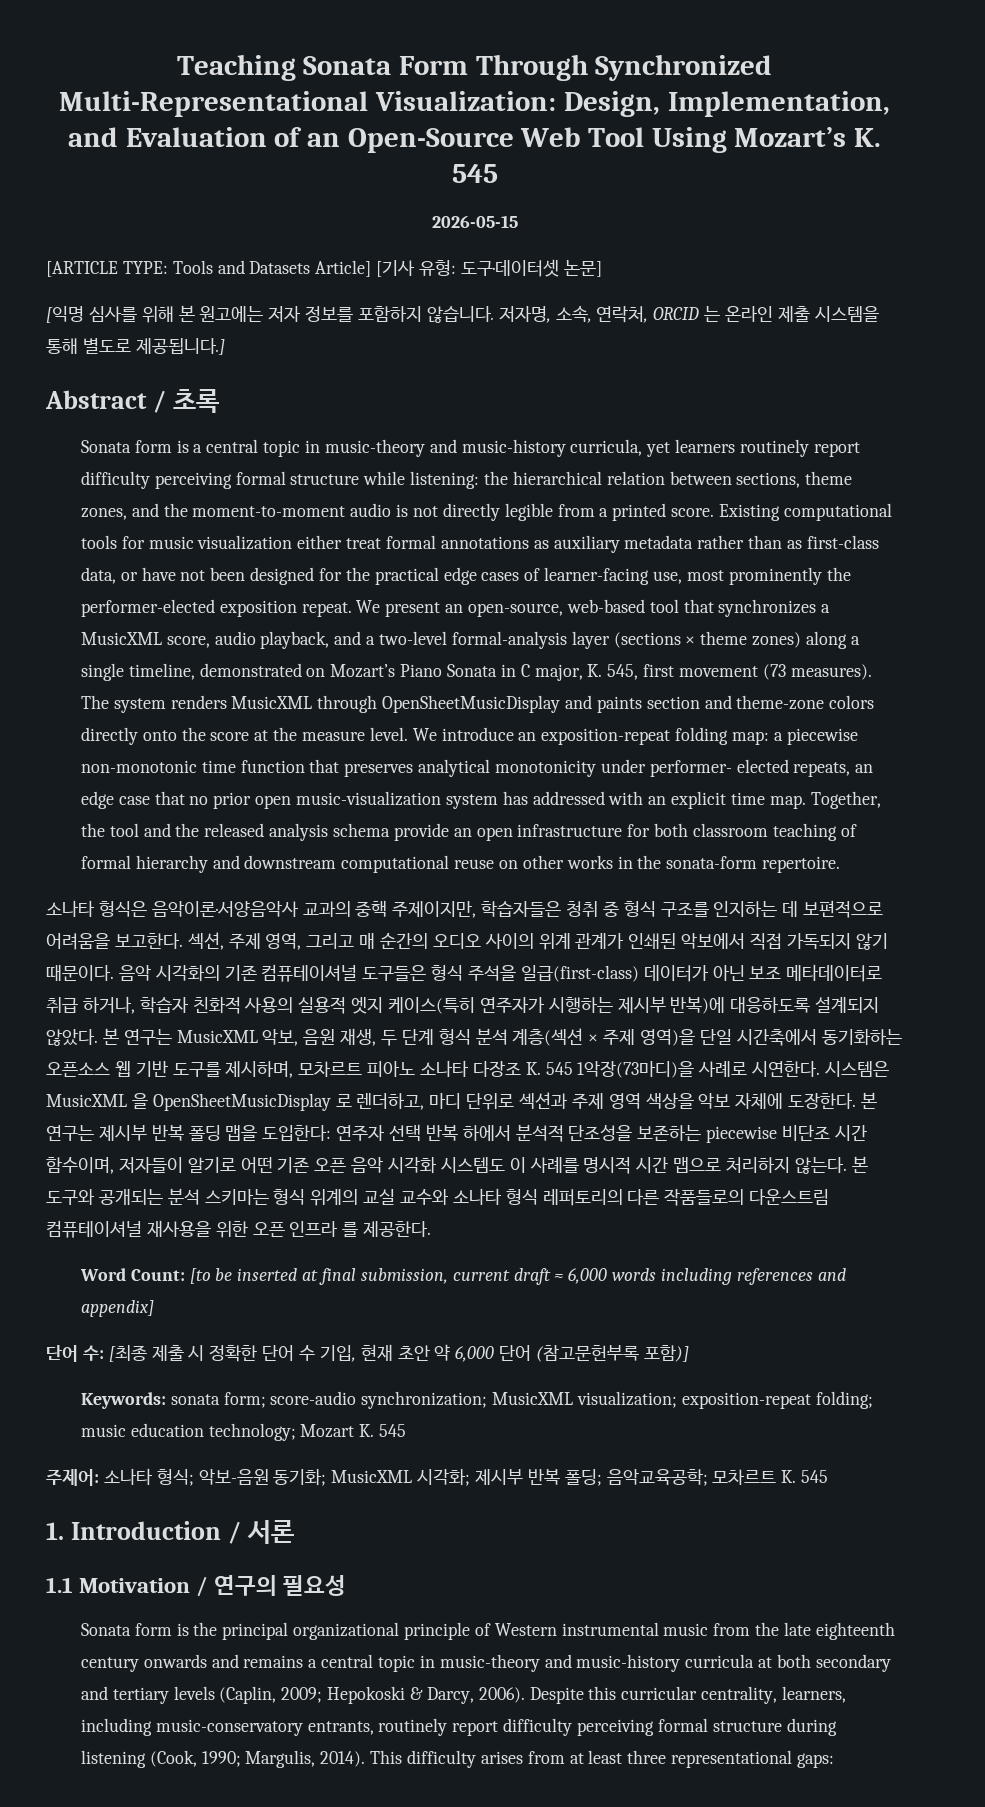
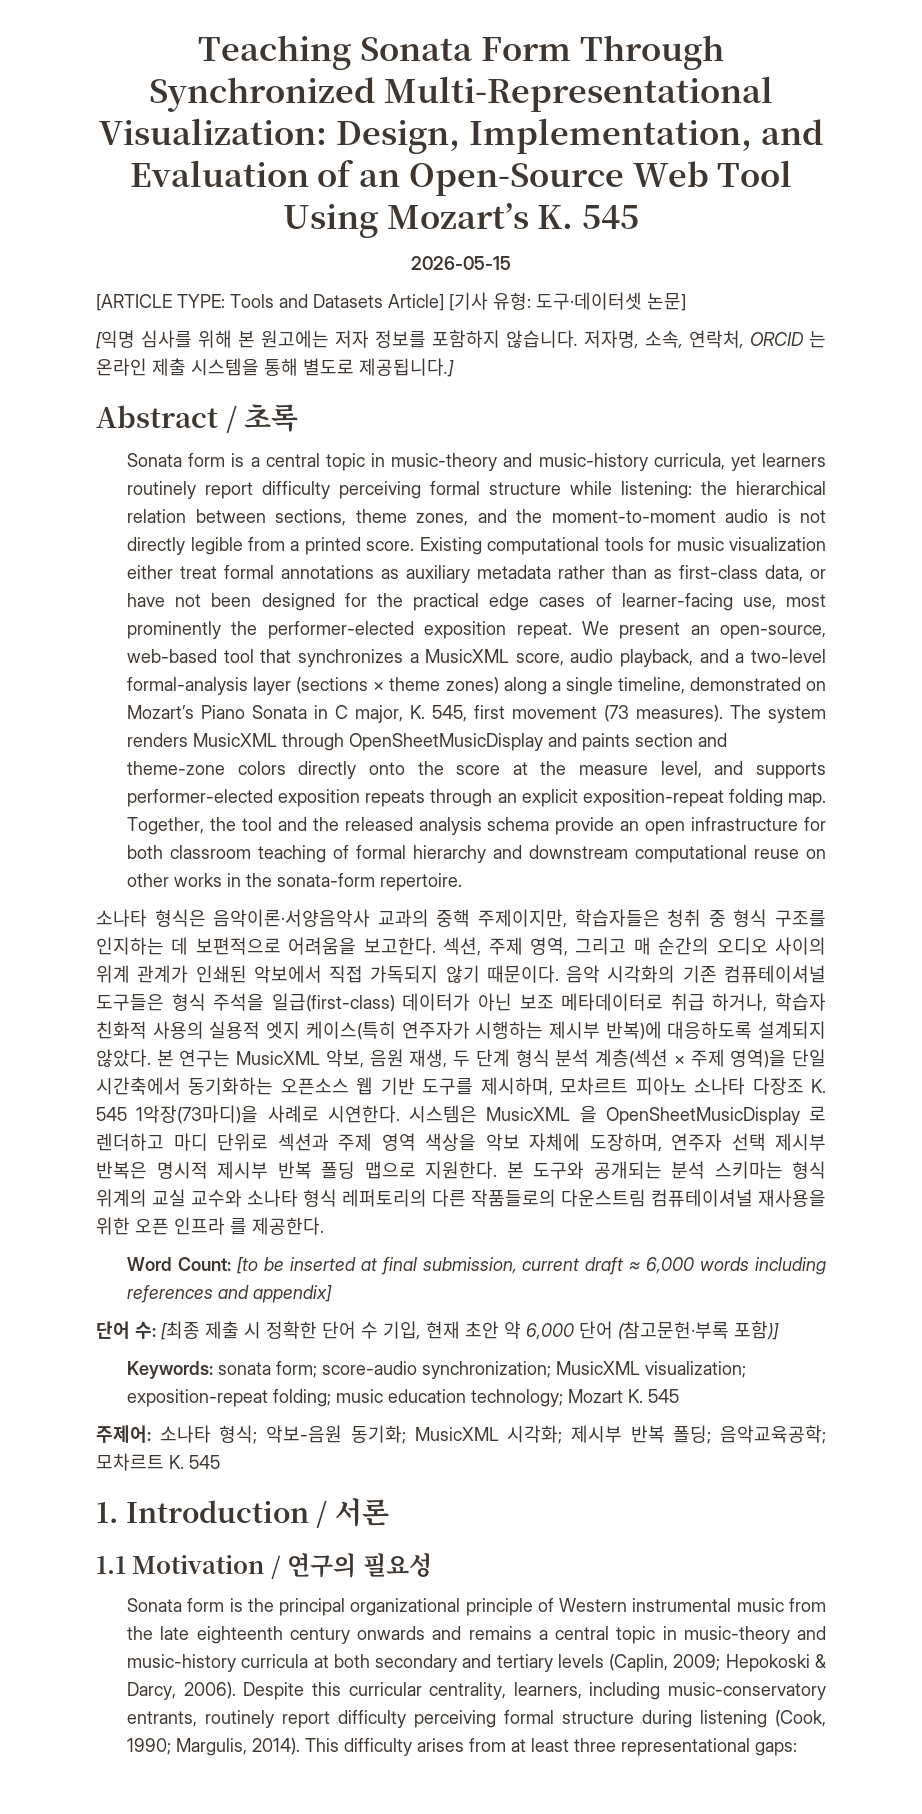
- The system renders MusicXML through OpenSheetMusicDisplay and paints section and theme-zone colors directly onto the score at the measure level. We introduce an exposition-repeat folding map: a piecewise non-monotonic time function that preserves analytical monotonicity under performer- elected repeats, an edge case that no prior open music-visualization system has addressed with an explicit time map.
+ The system renders MusicXML through OpenSheetMusicDisplay and paints section and theme-zone colors directly onto the score at the measure level, and supports performer-elected exposition repeats through an explicit exposition-repeat folding map.
- 시스템은 MusicXML 을 OpenSheetMusicDisplay 로 렌더하고, 마디 단위로 섹션과 주제 영역 색상을 악보 자체에 도장한다. 본 연구는 제시부 반복 폴딩 맵을 도입한다: 연주자 선택 반복 하에서 분석적 단조성을 보존하는 piecewise 비단조 시간 함수이며, 저자들이 알기로 어떤 기존 오픈 음악 시각화 시스템도 이 사례를 명시적 시간 맵으로 처리하지 않는다.
+ 시스템은 MusicXML 을 OpenSheetMusicDisplay 로 렌더하고 마디 단위로 섹션과 주제 영역 색상을 악보 자체에 도장하며, 연주자 선택 제시부 반복은 명시적 제시부 반복 폴딩 맵으로 지원한다.

